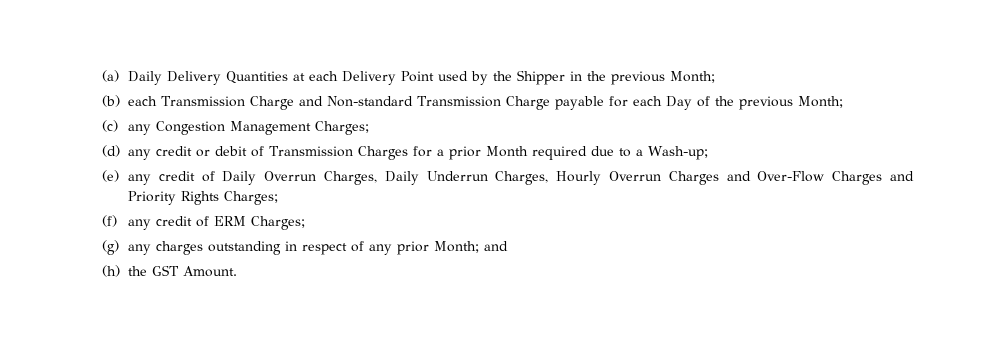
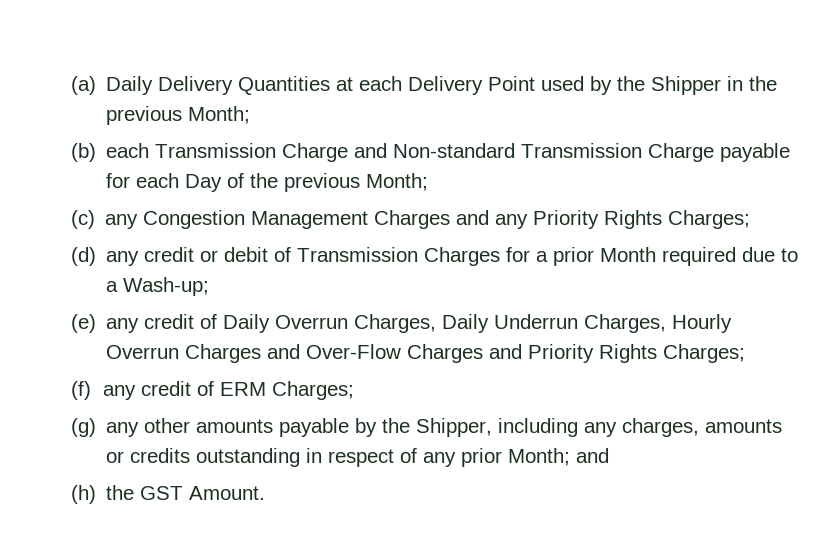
- (c) any Congestion Management Charges;
+ (c) any Congestion Management Charges and any Priority Rights Charges;
- (g) any charges outstanding in respect of any prior Month; and
+ (g) any other amounts payable by the Shipper, including any charges, amounts or credits outstanding in respect of any prior Month; and

